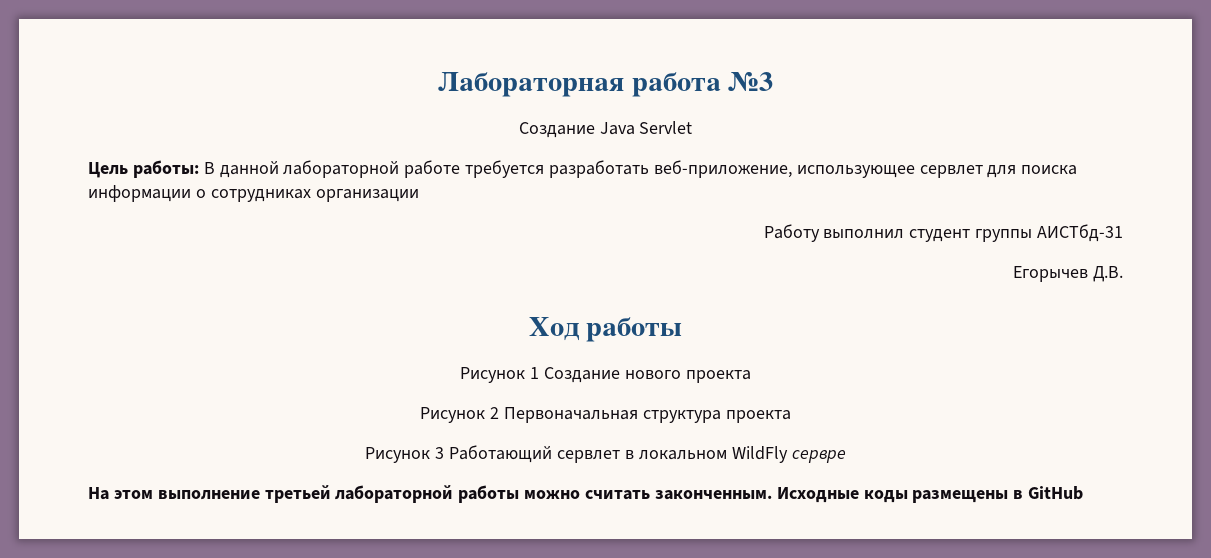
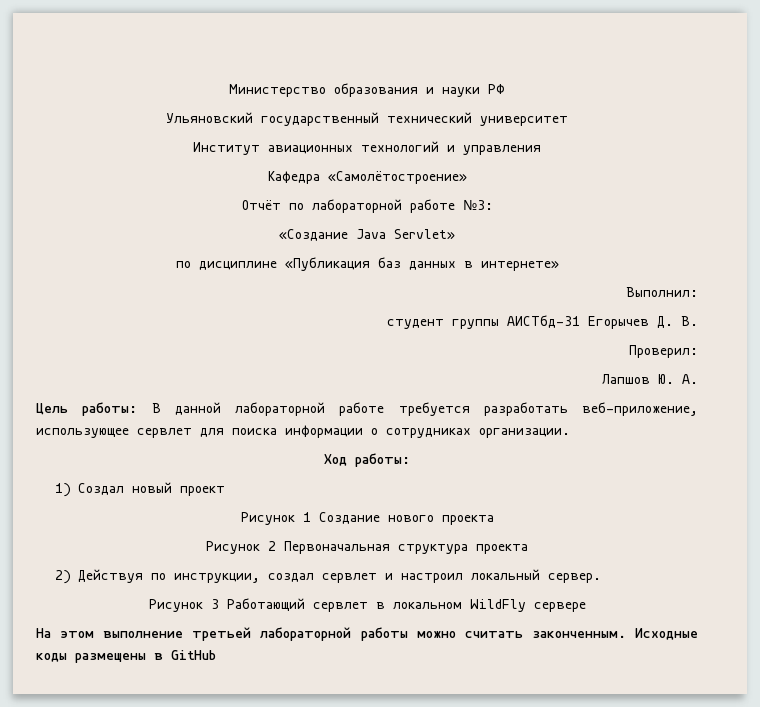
- Лабораторная работа №3
- Создание Java Servlet
+ Министерство образования и науки РФ
+ Ульяновский государственный технический университет
+ Институт авиационных технологий и управления
+ Кафедра «Самолётостроение»
+ Отчёт по лабораторной работе №3:
+ «Создание Java Servlet»
+ по дисциплине «Публикация баз данных в интернете»
+ Выполнил:
+ студент группы АИСТбд-31 Егорычев Д. В.
+ Проверил:
+ Лапшов Ю. А.
- Цель работы: В данной лабораторной работе требуется разработать веб-приложение, использующее сервлет для поиска информации о сотрудниках организации
- Работу выполнил студент группы АИСТбд-31
- Егорычев Д.В.
- Ход работы
+ Цель работы: В данной лабораторной работе требуется разработать веб-приложение, использующее сервлет для поиска информации о сотрудниках организации.
+ Ход работы:
+ 1) Создал новый проект
+ 2) Действуя по инструкции, создал сервлет и настроил локальный сервер.
- Рисунок 3 Работающий сервлет в локальном WildFly сервре
+ Рисунок 3 Работающий сервлет в локальном WildFly сервере

